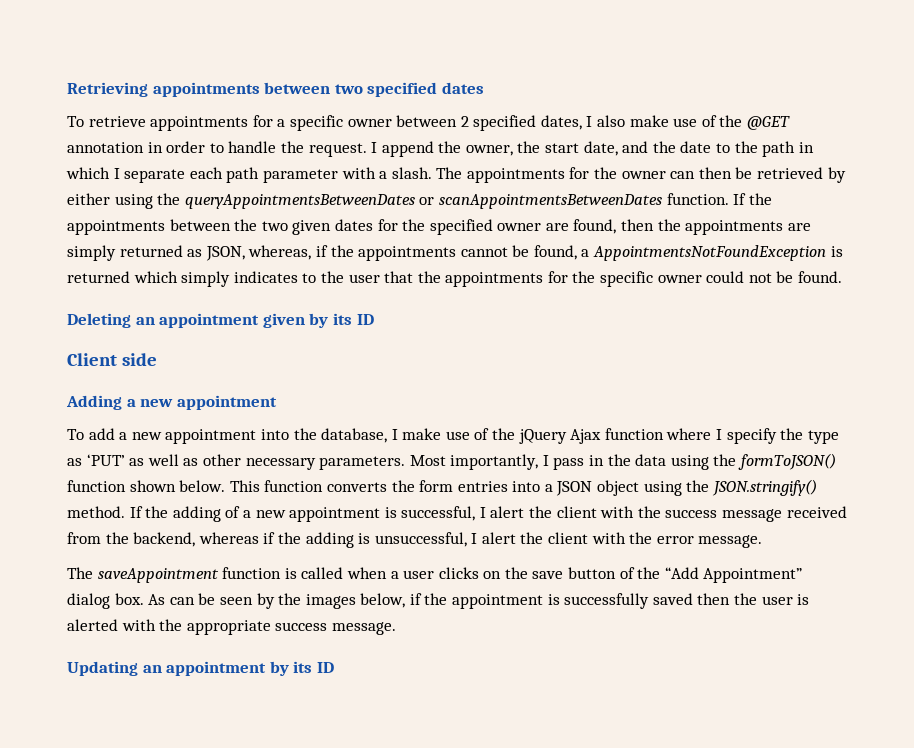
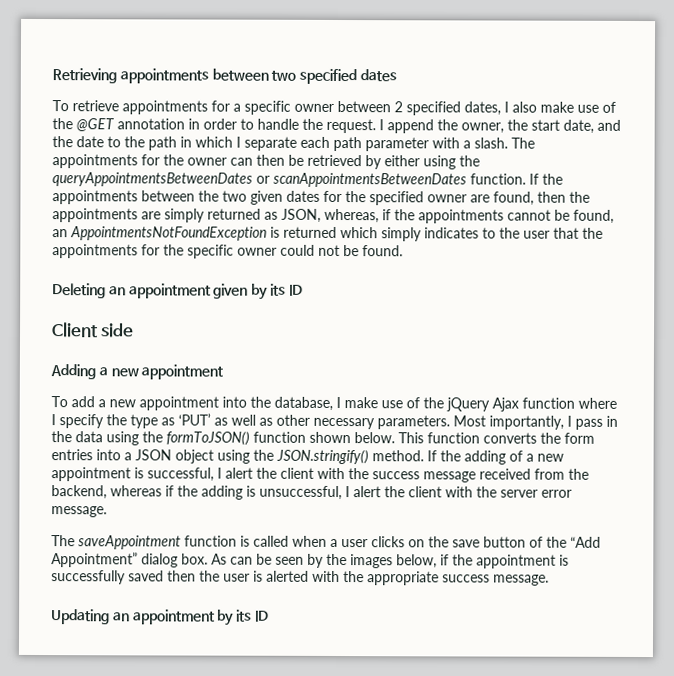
- If the appointments between the two given dates for the specified owner are found, then the appointments are simply returned as JSON, whereas, if the appointments cannot be found, a AppointmentsNotFoundException is returned which simply indicates to the user that the appointments for the specific owner could not be found.
+ If the appointments between the two given dates for the specified owner are found, then the appointments are simply returned as JSON, whereas, if the appointments cannot be found, an AppointmentsNotFoundException is returned which simply indicates to the user that the appointments for the specific owner could not be found.
- If the adding of a new appointment is successful, I alert the client with the success message received from the backend, whereas if the adding is unsuccessful, I alert the client with the error message.
+ If the adding of a new appointment is successful, I alert the client with the success message received from the backend, whereas if the adding is unsuccessful, I alert the client with the server error message.

